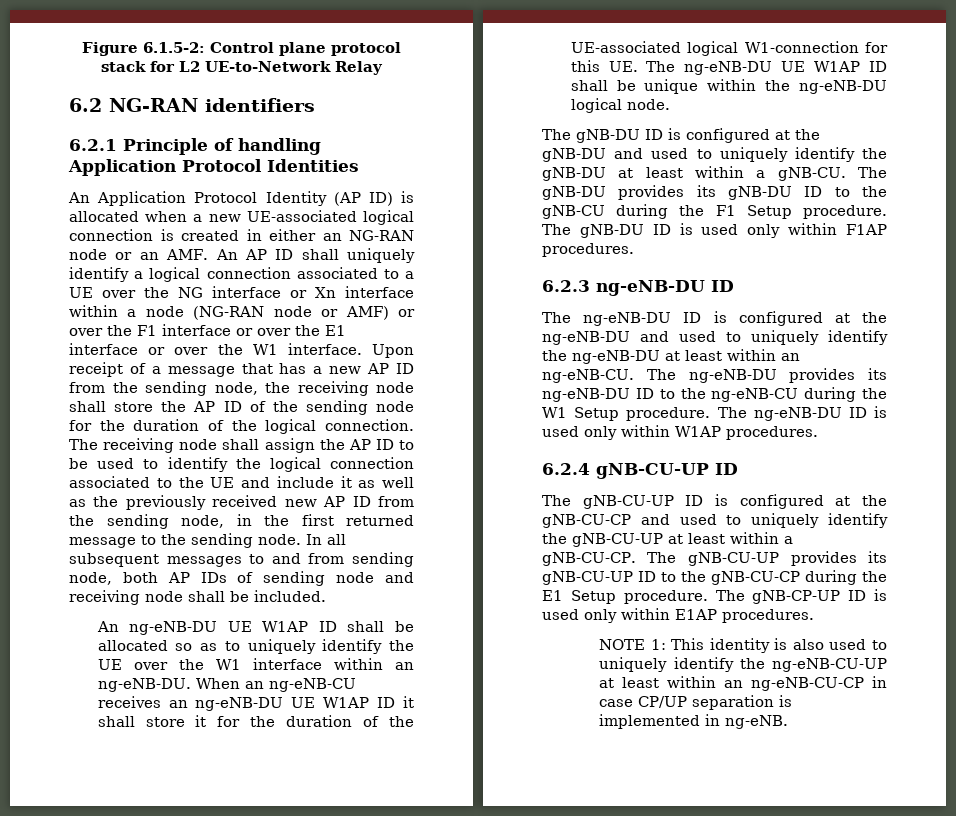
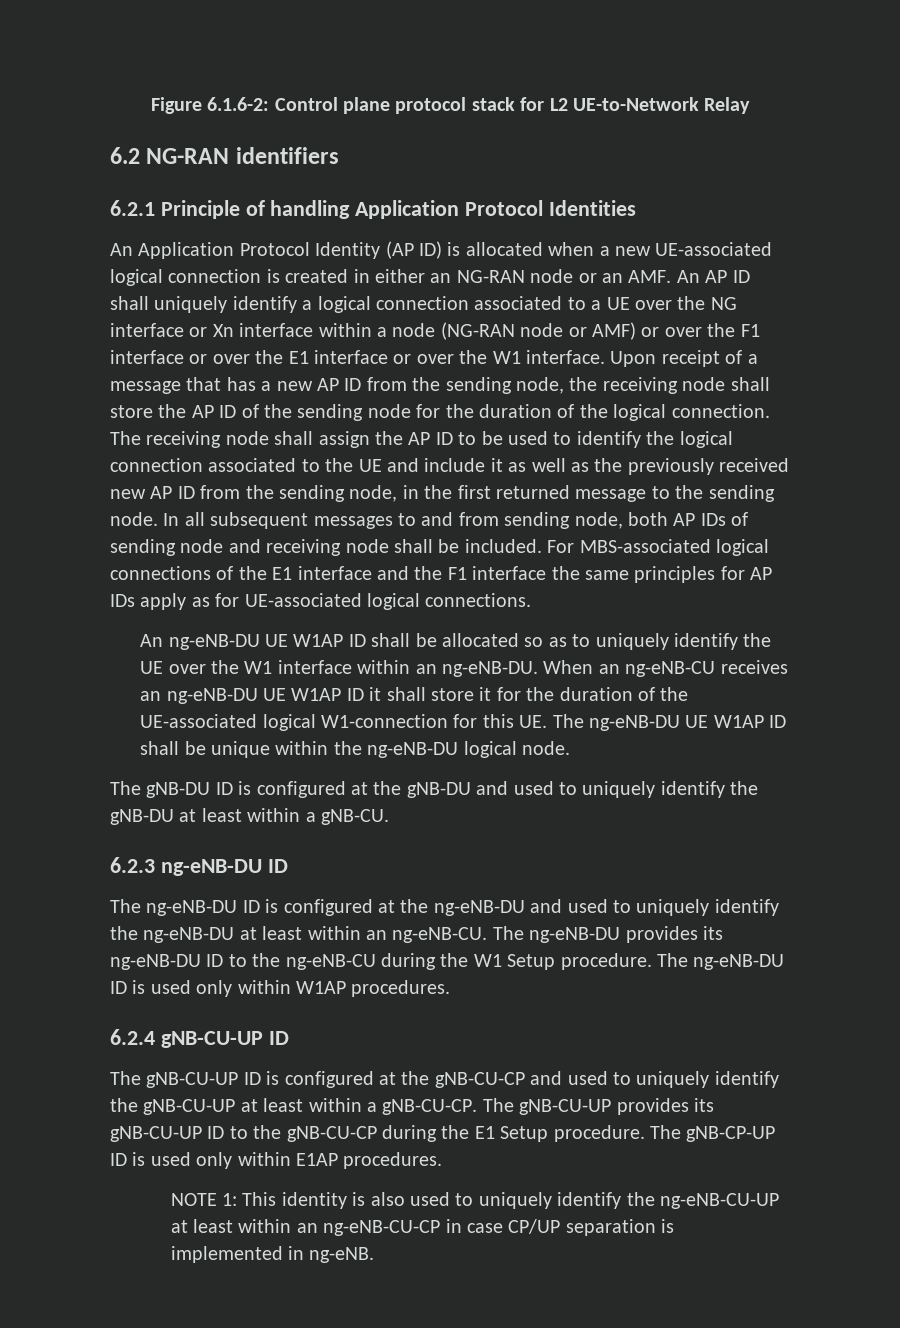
- Figure 6.1.5-2: Control plane protocol stack for L2 UE-to-Network Relay
+ Figure 6.1.6-2: Control plane protocol stack for L2 UE-to-Network Relay
+ For MBS-associated logical connections of the E1 interface and the F1 interface the same principles for AP IDs apply as for UE-associated logical connections.
- The gNB-DU provides its gNB-DU ID to the gNB-CU during the F1 Setup procedure. The gNB-DU ID is used only within F1AP procedures.

